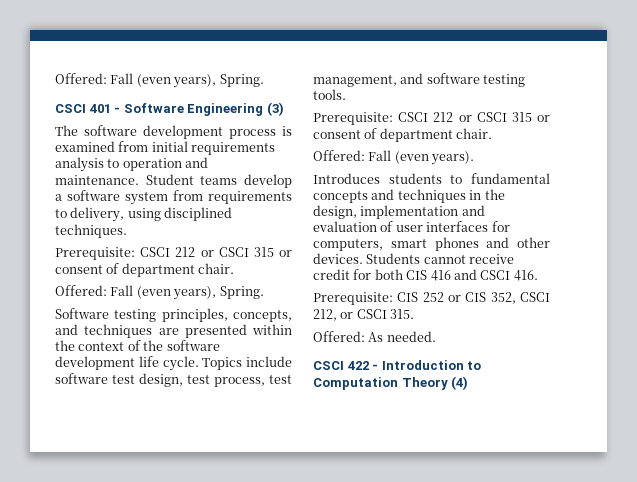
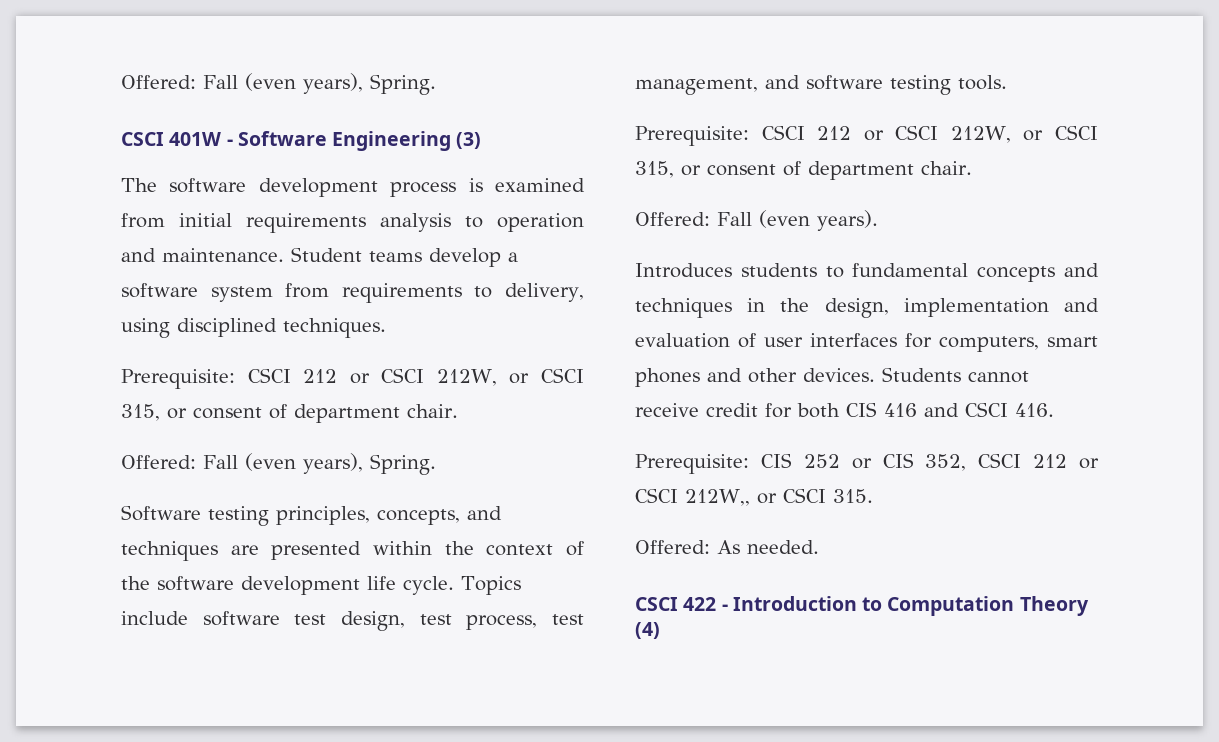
- CSCI 401 - Software Engineering (3)
+ CSCI 401W - Software Engineering (3)
  Student teams develop a software system from requirements to delivery, using disciplined techniques.
- Prerequisite: CSCI 212 or CSCI 315 or consent of department chair.
+ Prerequisite: CSCI 212 or CSCI 212W, or CSCI 315, or consent of department chair.
  Topics include software test design, test process, test management, and software testing tools.
- Prerequisite: CSCI 212 or CSCI 315 or consent of department chair.
+ Prerequisite: CSCI 212 or CSCI 212W, or CSCI 315, or consent of department chair.
- Prerequisite: CIS 252 or CIS 352, CSCI 212, or CSCI 315.
+ Prerequisite: CIS 252 or CIS 352, CSCI 212 or CSCI 212W,, or CSCI 315.

